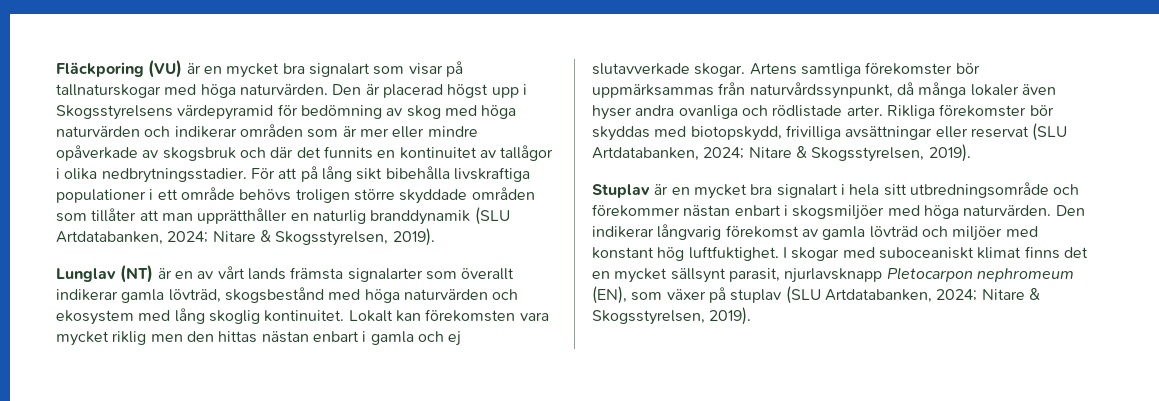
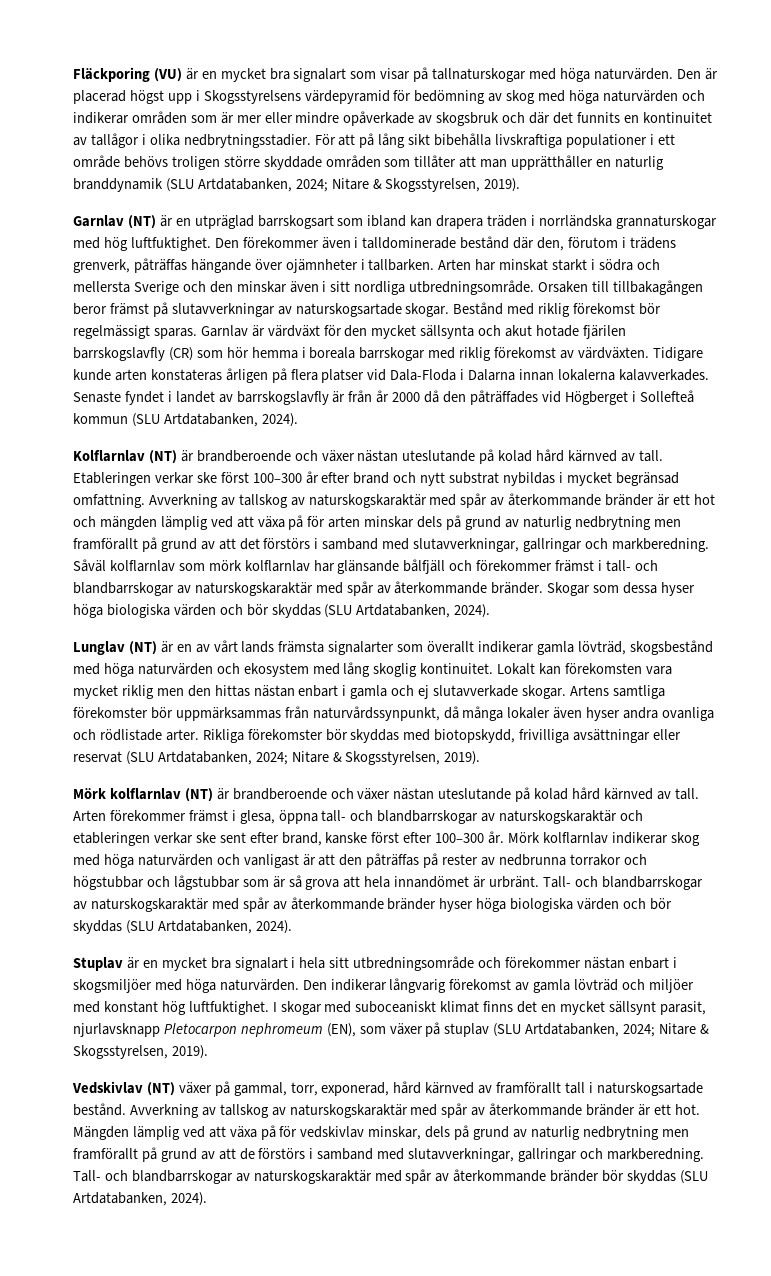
+ Garnlav (NT) är en utpräglad barrskogsart som ibland kan drapera träden i norrländska grannaturskogar med hög luftfuktighet. Den förekommer även i talldominerade bestånd där den, förutom i trädens grenverk, påträffas hängande över ojämnheter i tallbarken. Arten har minskat starkt i södra och mellersta Sverige och den minskar även i sitt nordliga utbredningsområde. Orsaken till tillbakagången beror främst på slutavverkningar av naturskogsartade skogar. Bestånd med riklig förekomst bör regelmässigt sparas. Garnlav är värdväxt för den mycket sällsynta och akut hotade fjärilen barrskogslavfly (CR) som hör hemma i boreala barrskogar med riklig förekomst av värdväxten. Tidigare kunde arten konstateras årligen på flera platser vid Dala-Floda i Dalarna innan lokalerna kalavverkades. Senaste fyndet i landet av barrskogslavfly är från år 2000 då den påträffades vid Högberget i Sollefteå kommun (SLU Artdatabanken, 2024).
+ Kolflarnlav (NT) är brandberoende och växer nästan uteslutande på kolad hård kärnved av tall. Etableringen verkar ske först 100–300 år efter brand och nytt substrat nybildas i mycket begränsad omfattning. Avverkning av tallskog av naturskogskaraktär med spår av återkommande bränder är ett hot och mängden lämplig ved att växa på för arten minskar dels på grund av naturlig nedbrytning men framförallt på grund av att det förstörs i samband med slutavverkningar, gallringar och markberedning. Såväl kolflarnlav som mörk kolflarnlav har glänsande bålfjäll och förekommer främst i tall- och blandbarrskogar av naturskogskaraktär med spår av återkommande bränder. Skogar som dessa hyser höga biologiska värden och bör skyddas (SLU Artdatabanken, 2024).
+ Mörk kolflarnlav (NT) är brandberoende och växer nästan uteslutande på kolad hård kärnved av tall. Arten förekommer främst i glesa, öppna tall- och blandbarrskogar av naturskogskaraktär och etableringen verkar ske sent efter brand, kanske först efter 100–300 år. Mörk kolflarnlav indikerar skog med höga naturvärden och vanligast är att den påträffas på rester av nedbrunna torrakor och högstubbar och lågstubbar som är så grova att hela innandömet är urbränt. Tall- och blandbarrskogar av naturskogskaraktär med spår av återkommande bränder hyser höga biologiska värden och bör skyddas (SLU Artdatabanken, 2024).
+ Vedskivlav (NT) växer på gammal, torr, exponerad, hård kärnved av framförallt tall i naturskogsartade bestånd. Avverkning av tallskog av naturskogskaraktär med spår av återkommande bränder är ett hot. Mängden lämplig ved att växa på för vedskivlav minskar, dels på grund av naturlig nedbrytning men framförallt på grund av att de förstörs i samband med slutavverkningar, gallringar och markberedning. Tall- och blandbarrskogar av naturskogskaraktär med spår av återkommande bränder bör skyddas (SLU Artdatabanken, 2024).

